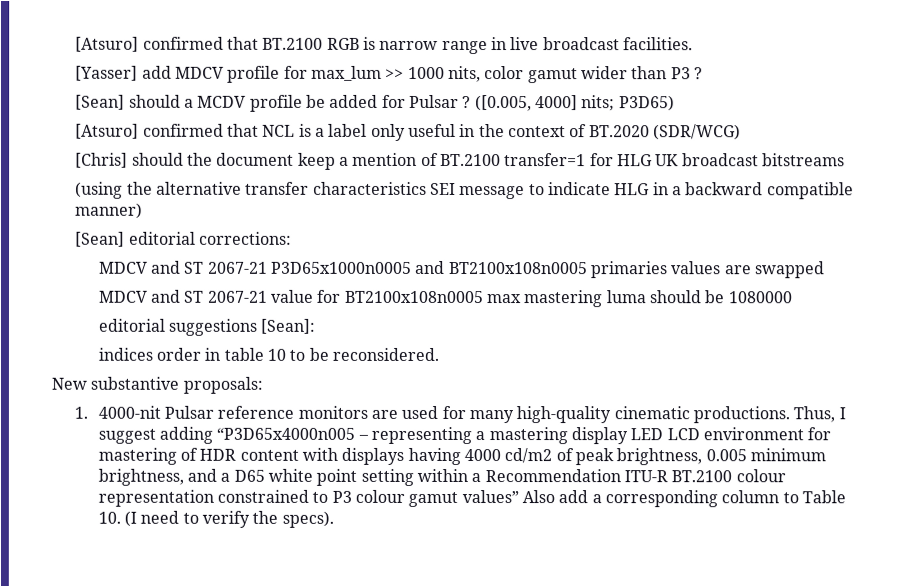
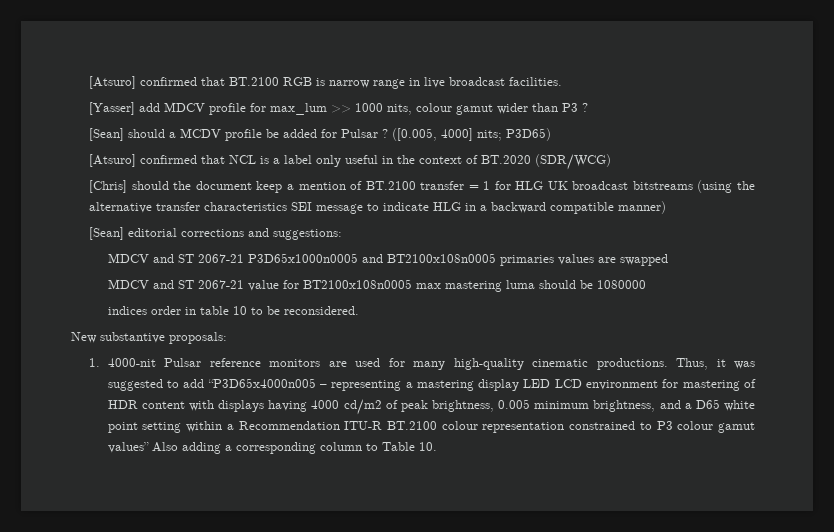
- [Yasser] add MDCV profile for max_lum >> 1000 nits, color gamut wider than P3 ?
+ [Yasser] add MDCV profile for max_lum >> 1000 nits, colour gamut wider than P3 ?
- [Chris] should the document keep a mention of BT.2100 transfer=1 for HLG UK broadcast bitstreams
- (using the alternative transfer characteristics SEI message to indicate HLG in a backward compatible manner)
+ [Chris] should the document keep a mention of BT.2100 transfer = 1 for HLG UK broadcast bitstreams (using the alternative transfer characteristics SEI message to indicate HLG in a backward compatible manner)
- [Sean] editorial corrections:
+ [Sean] editorial corrections and suggestions:
- editorial suggestions [Sean]:
- Thus, I suggest adding “P3D65x4000n005 – representing a mastering display LED LCD environment for mastering of HDR content with displays having 4000 cd/m2 of peak brightness, 0.005 minimum brightness, and a D65 white point setting within a Recommendation ITU-R BT.2100 colour representation constrained to P3 colour gamut values” Also add a corresponding column to Table 10. (I need to verify the specs).
+ Thus, it was suggested to add “P3D65x4000n005 – representing a mastering display LED LCD environment for mastering of HDR content with displays having 4000 cd/m2 of peak brightness, 0.005 minimum brightness, and a D65 white point setting within a Recommendation ITU-R BT.2100 colour representation constrained to P3 colour gamut values” Also adding a corresponding column to Table 10.

